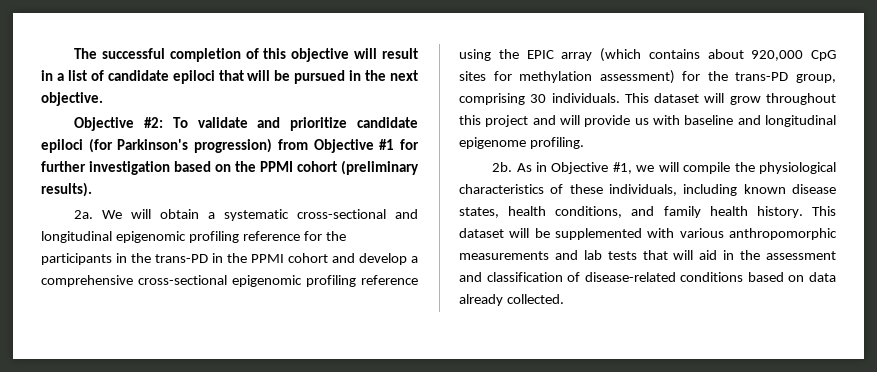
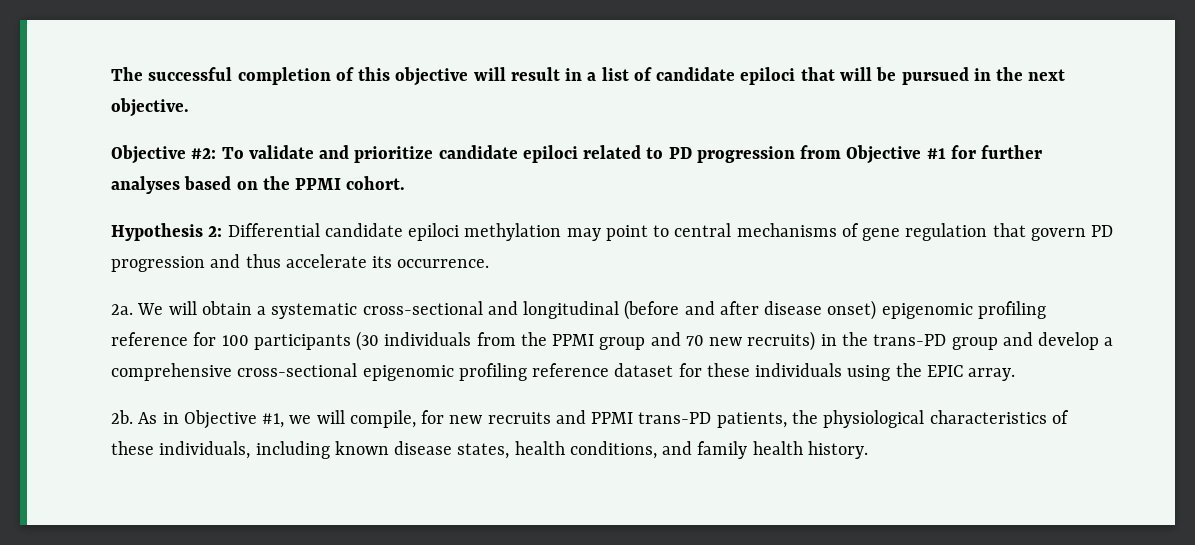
- Objective #2: To validate and prioritize candidate epiloci (for Parkinson's progression) from Objective #1 for further investigation based on the PPMI cohort (preliminary results).
+ Objective #2: To validate and prioritize candidate epiloci related to PD progression from Objective #1 for further analyses based on the PPMI cohort.
+ Hypothesis 2: Differential candidate epiloci methylation may point to central mechanisms of gene regulation that govern PD progression and thus accelerate its occurrence.
- We will obtain a systematic cross-sectional and longitudinal epigenomic profiling reference for the participants in the trans-PD in the PPMI cohort and develop a comprehensive cross-sectional epigenomic profiling reference using the EPIC array (which contains about 920,000 CpG sites for methylation assessment) for the trans-PD group, comprising 30 individuals. This dataset will grow throughout this project and will provide us with baseline and longitudinal epigenome profiling.
+ We will obtain a systematic cross-sectional and longitudinal (before and after disease onset) epigenomic profiling reference for 100 participants (30 individuals from the PPMI group and 70 new recruits) in the trans-PD group and develop a comprehensive cross-sectional epigenomic profiling reference dataset for these individuals using the EPIC array.
- As in Objective #1, we will compile the physiological characteristics of these individuals, including known disease states, health conditions, and family health history. This dataset will be supplemented with various anthropomorphic measurements and lab tests that will aid in the assessment and classification of disease-related conditions based on data already collected.
+ As in Objective #1, we will compile, for new recruits and PPMI trans-PD patients, the physiological characteristics of these individuals, including known disease states, health conditions, and family health history.

